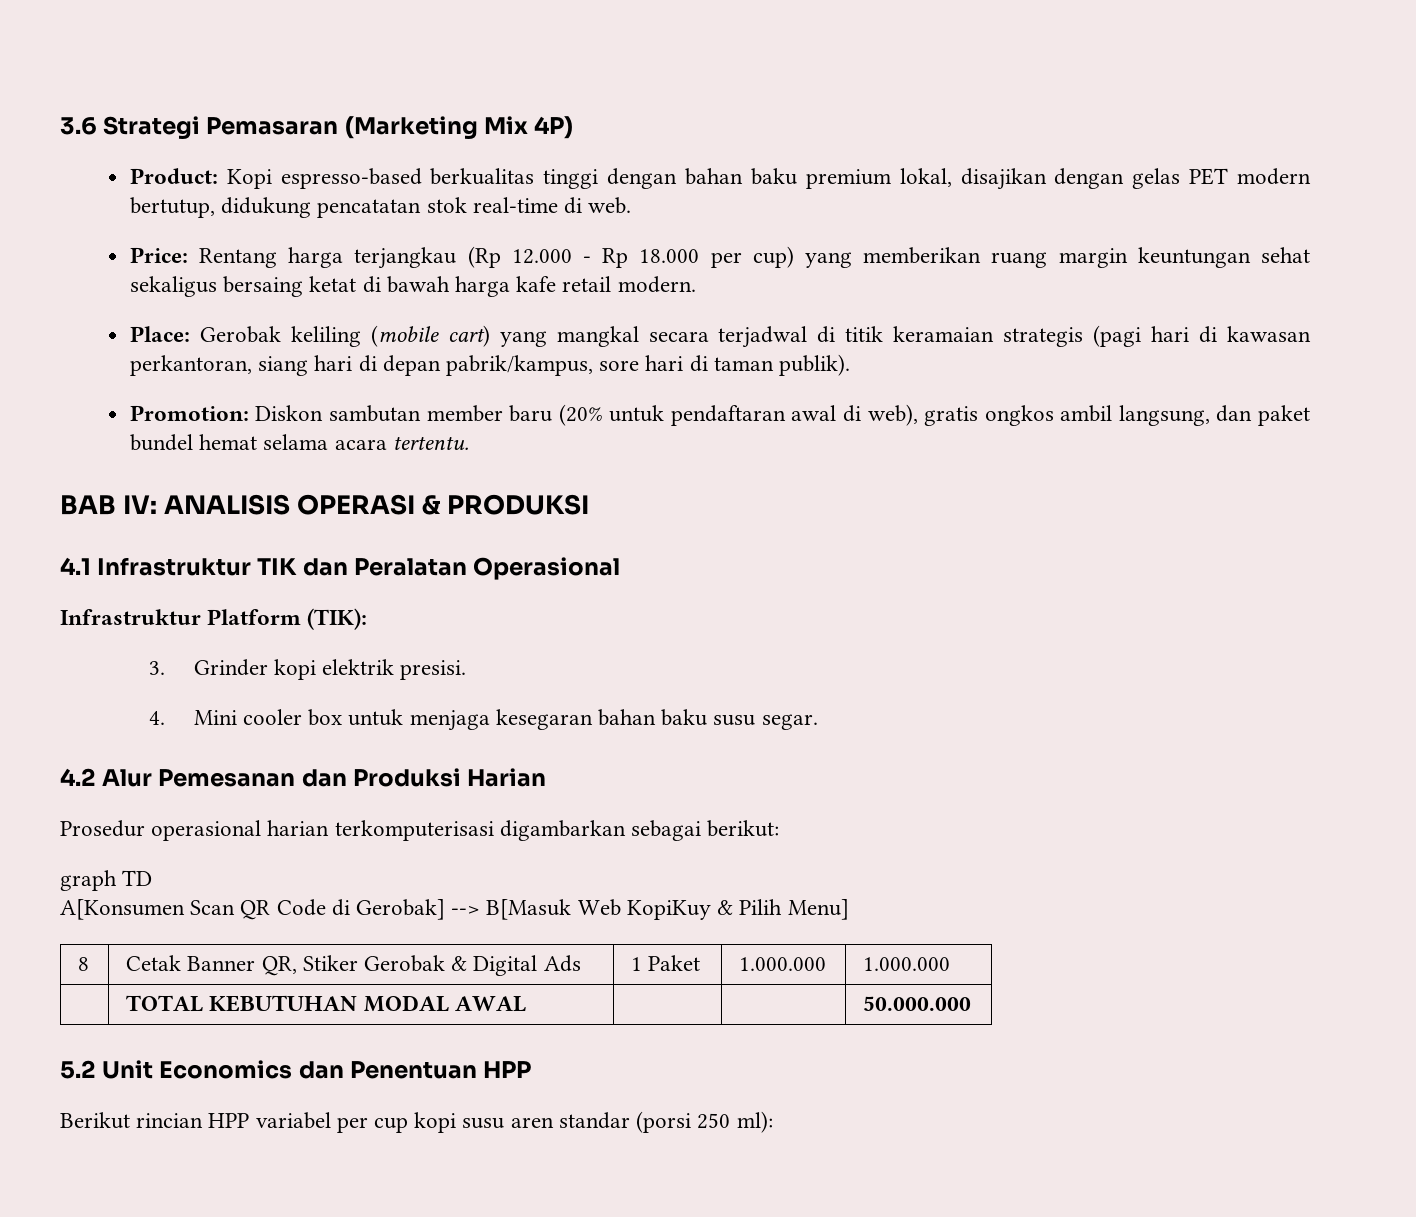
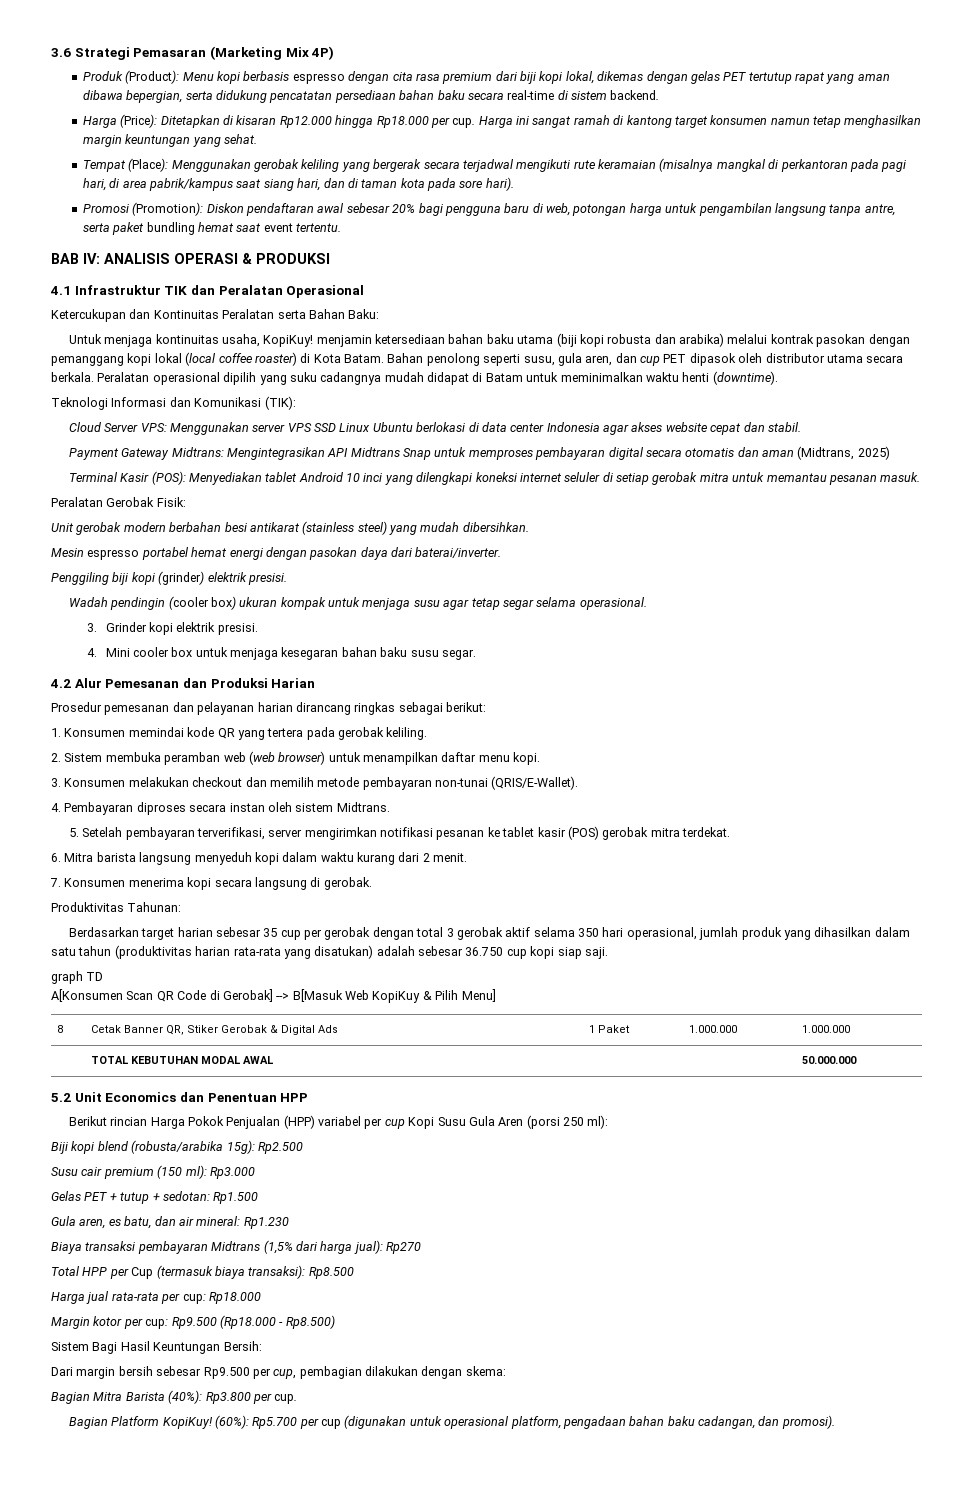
- Product: Kopi espresso-based berkualitas tinggi dengan bahan baku premium lokal, disajikan dengan gelas PET modern bertutup, didukung pencatatan stok real-time di web.
- Price: Rentang harga terjangkau (Rp 12.000 - Rp 18.000 per cup) yang memberikan ruang margin keuntungan sehat sekaligus bersaing ketat di bawah harga kafe retail modern.
- Place: Gerobak keliling (mobile cart) yang mangkal secara terjadwal di titik keramaian strategis (pagi hari di kawasan perkantoran, siang hari di depan pabrik/kampus, sore hari di taman publik).
- Promotion: Diskon sambutan member baru (20% untuk pendaftaran awal di web), gratis ongkos ambil langsung, dan paket bundel hemat selama acara tertentu.
+ Produk (Product): Menu kopi berbasis espresso dengan cita rasa premium dari biji kopi lokal, dikemas dengan gelas PET tertutup rapat yang aman dibawa bepergian, serta didukung pencatatan persediaan bahan baku secara real-time di sistem backend.
+ Harga (Price): Ditetapkan di kisaran Rp12.000 hingga Rp18.000 per cup. Harga ini sangat ramah di kantong target konsumen namun tetap menghasilkan margin keuntungan yang sehat.
+ Tempat (Place): Menggunakan gerobak keliling yang bergerak secara terjadwal mengikuti rute keramaian (misalnya mangkal di perkantoran pada pagi hari, di area pabrik/kampus saat siang hari, dan di taman kota pada sore hari).
+ Promosi (Promotion): Diskon pendaftaran awal sebesar 20% bagi pengguna baru di web, potongan harga untuk pengambilan langsung tanpa antre, serta paket bundling hemat saat event tertentu.
- Infrastruktur Platform (TIK):
+ Ketercukupan dan Kontinuitas Peralatan serta Bahan Baku:
+ Untuk menjaga kontinuitas usaha, KopiKuy! menjamin ketersediaan bahan baku utama (biji kopi robusta dan arabika) melalui kontrak pasokan dengan pemanggang kopi lokal (local coffee roaster) di Kota Batam. Bahan penolong seperti susu, gula aren, dan cup PET dipasok oleh distributor utama secara berkala. Peralatan operasional dipilih yang suku cadangnya mudah didapat di Batam untuk meminimalkan waktu henti (downtime).
+ Teknologi Informasi dan Komunikasi (TIK):
+ Cloud Server VPS: Menggunakan server VPS SSD Linux Ubuntu berlokasi di data center Indonesia agar akses website cepat dan stabil.
+ Payment Gateway Midtrans: Mengintegrasikan API Midtrans Snap untuk memproses pembayaran digital secara otomatis dan aman (Midtrans, 2025)
+ Terminal Kasir (POS): Menyediakan tablet Android 10 inci yang dilengkapi koneksi internet seluler di setiap gerobak mitra untuk memantau pesanan masuk.
+ Peralatan Gerobak Fisik:
+ Unit gerobak modern berbahan besi antikarat (stainless steel) yang mudah dibersihkan.
+ Mesin espresso portabel hemat energi dengan pasokan daya dari baterai/inverter.
+ Penggiling biji kopi (grinder) elektrik presisi.
+ Wadah pendingin (cooler box) ukuran kompak untuk menjaga susu agar tetap segar selama operasional.
- Prosedur operasional harian terkomputerisasi digambarkan sebagai berikut:
+ Prosedur pemesanan dan pelayanan harian dirancang ringkas sebagai berikut:
+ 1. Konsumen memindai kode QR yang tertera pada gerobak keliling.
+ 2. Sistem membuka peramban web (web browser) untuk menampilkan daftar menu kopi.
+ 3. Konsumen melakukan checkout dan memilih metode pembayaran non-tunai (QRIS/E-Wallet).
+ 4. Pembayaran diproses secara instan oleh sistem Midtrans.
+ 5. Setelah pembayaran terverifikasi, server mengirimkan notifikasi pesanan ke tablet kasir (POS) gerobak mitra terdekat.
+ 6. Mitra barista langsung menyeduh kopi dalam waktu kurang dari 2 menit.
+ 7. Konsumen menerima kopi secara langsung di gerobak.
+ Produktivitas Tahunan:
+ Berdasarkan target harian sebesar 35 cup per gerobak dengan total 3 gerobak aktif selama 350 hari operasional, jumlah produk yang dihasilkan dalam satu tahun (produktivitas harian rata-rata yang disatukan) adalah sebesar 36.750 cup kopi siap saji.
- Berikut rincian HPP variabel per cup kopi susu aren standar (porsi 250 ml):
+ Berikut rincian Harga Pokok Penjualan (HPP) variabel per cup Kopi Susu Gula Aren (porsi 250 ml):
+ Biji kopi blend (robusta/arabika 15g): Rp2.500
+ Susu cair premium (150 ml): Rp3.000
+ Gelas PET + tutup + sedotan: Rp1.500
+ Gula aren, es batu, dan air mineral: Rp1.230
+ Biaya transaksi pembayaran Midtrans (1,5% dari harga jual): Rp270
+ Total HPP per Cup (termasuk biaya transaksi): Rp8.500
+ Harga jual rata-rata per cup: Rp18.000
+ Margin kotor per cup: Rp9.500 (Rp18.000 - Rp8.500)
+ Sistem Bagi Hasil Keuntungan Bersih:
+ Dari margin bersih sebesar Rp9.500 per cup, pembagian dilakukan dengan skema:
+ Bagian Mitra Barista (40%): Rp3.800 per cup.
+ Bagian Platform KopiKuy! (60%): Rp5.700 per cup (digunakan untuk operasional platform, pengadaan bahan baku cadangan, dan promosi).

